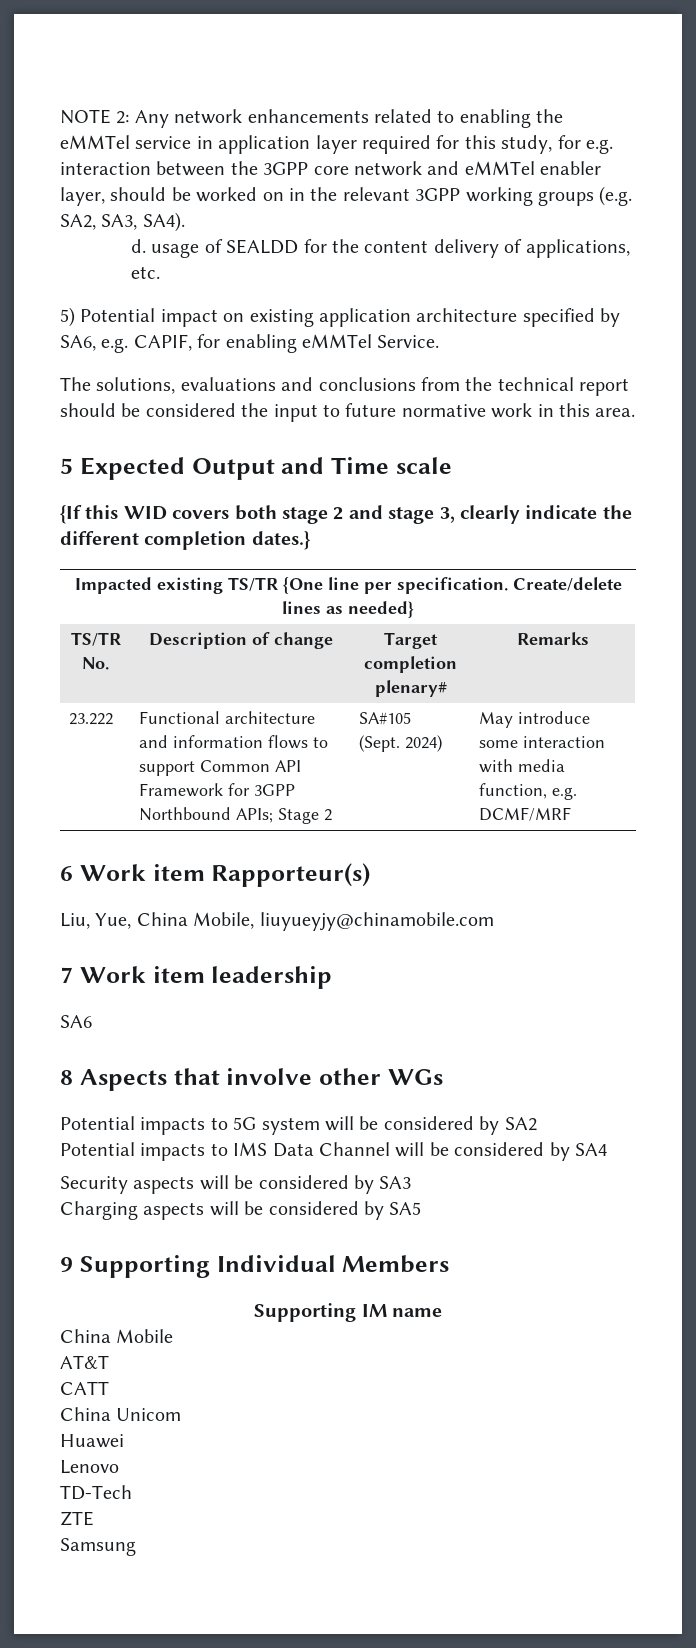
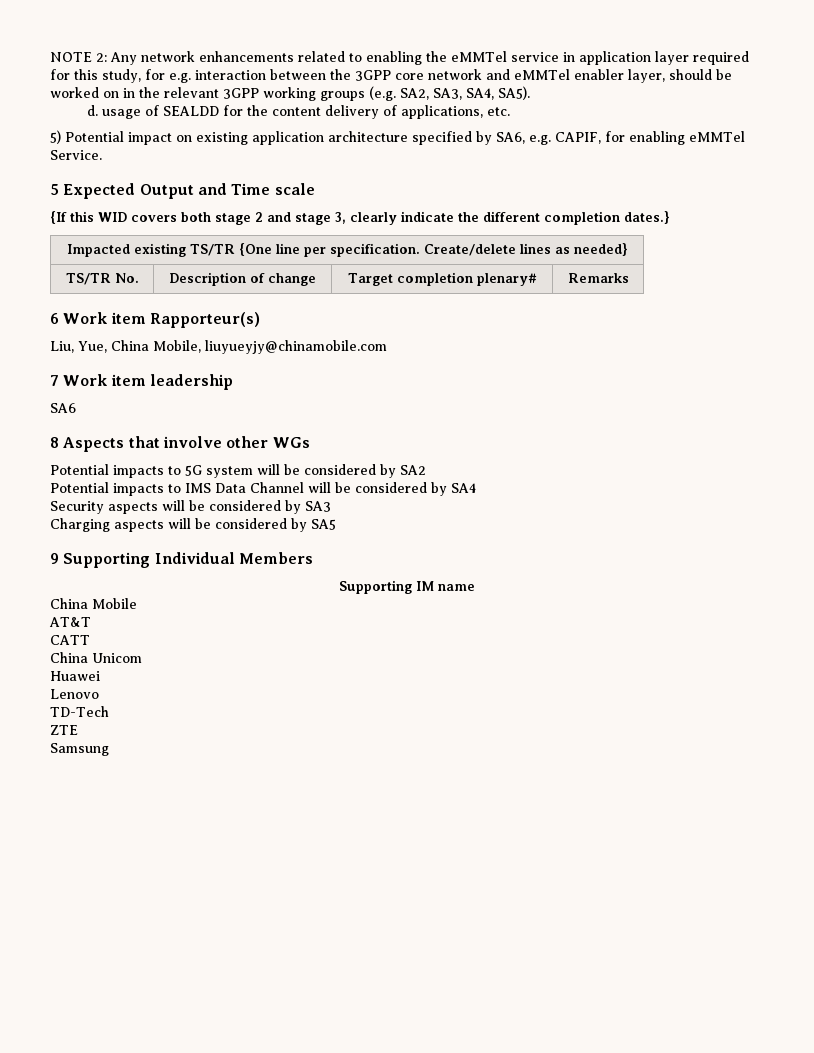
- NOTE 2: Any network enhancements related to enabling the eMMTel service in application layer required for this study, for e.g. interaction between the 3GPP core network and eMMTel enabler layer, should be worked on in the relevant 3GPP working groups (e.g. SA2, SA3, SA4).
+ NOTE 2: Any network enhancements related to enabling the eMMTel service in application layer required for this study, for e.g. interaction between the 3GPP core network and eMMTel enabler layer, should be worked on in the relevant 3GPP working groups (e.g. SA2, SA3, SA4, SA5).
- The solutions, evaluations and conclusions from the technical report should be considered the input to future normative work in this area.
- 23.222 | Functional architecture and information flows to support Common API Framework for 3GPP Northbound APIs; Stage 2 | SA#105
- (Sept. 2024) | May introduce some interaction with media function, e.g. DCMF/MRF

